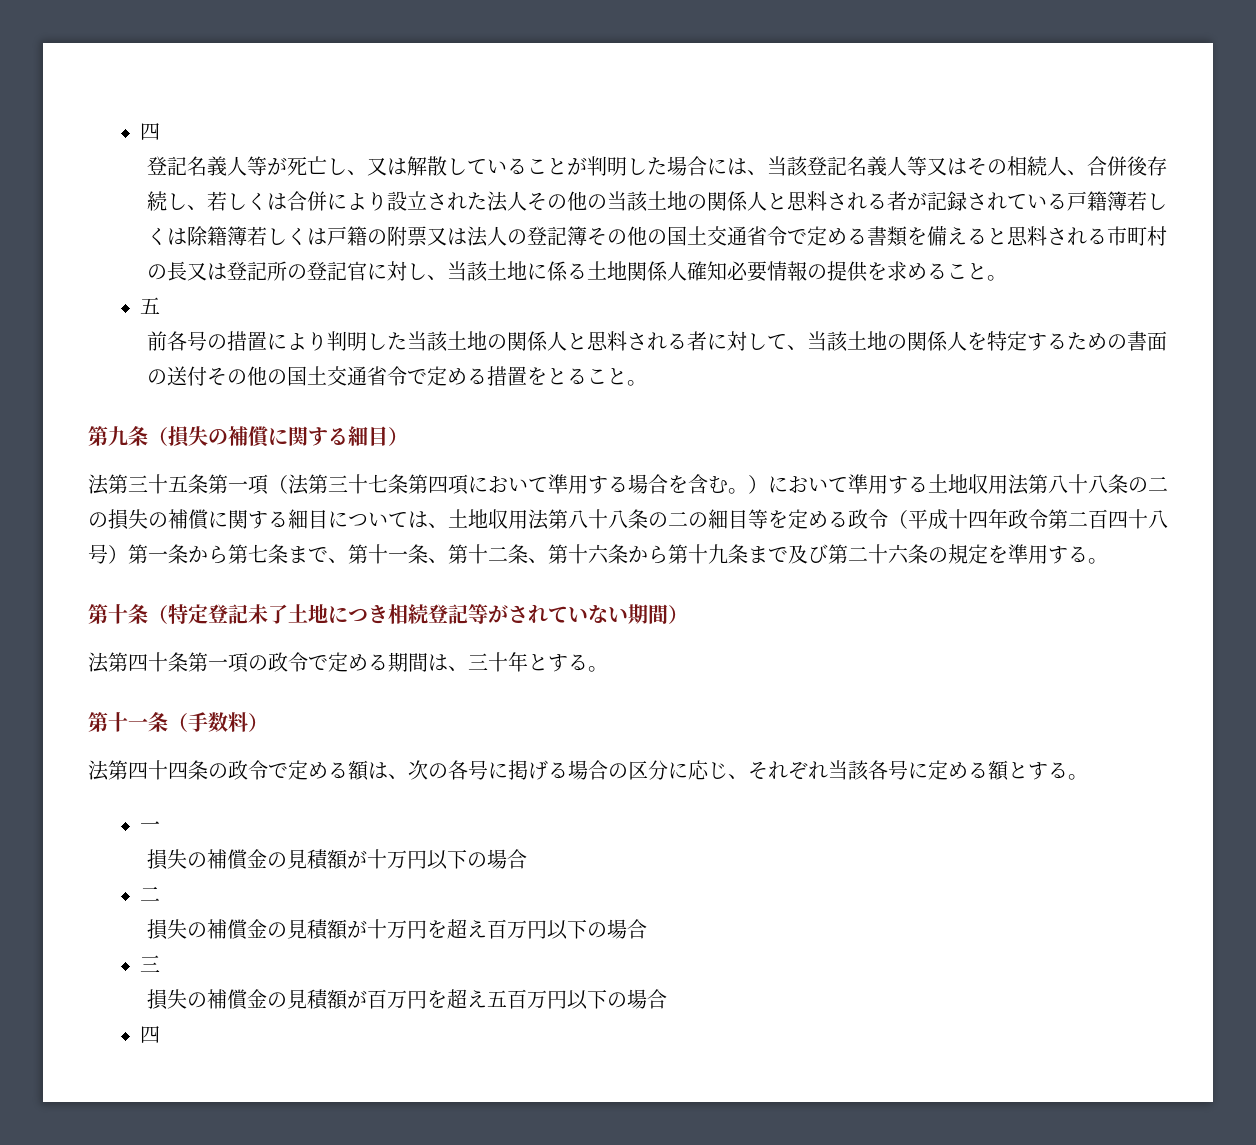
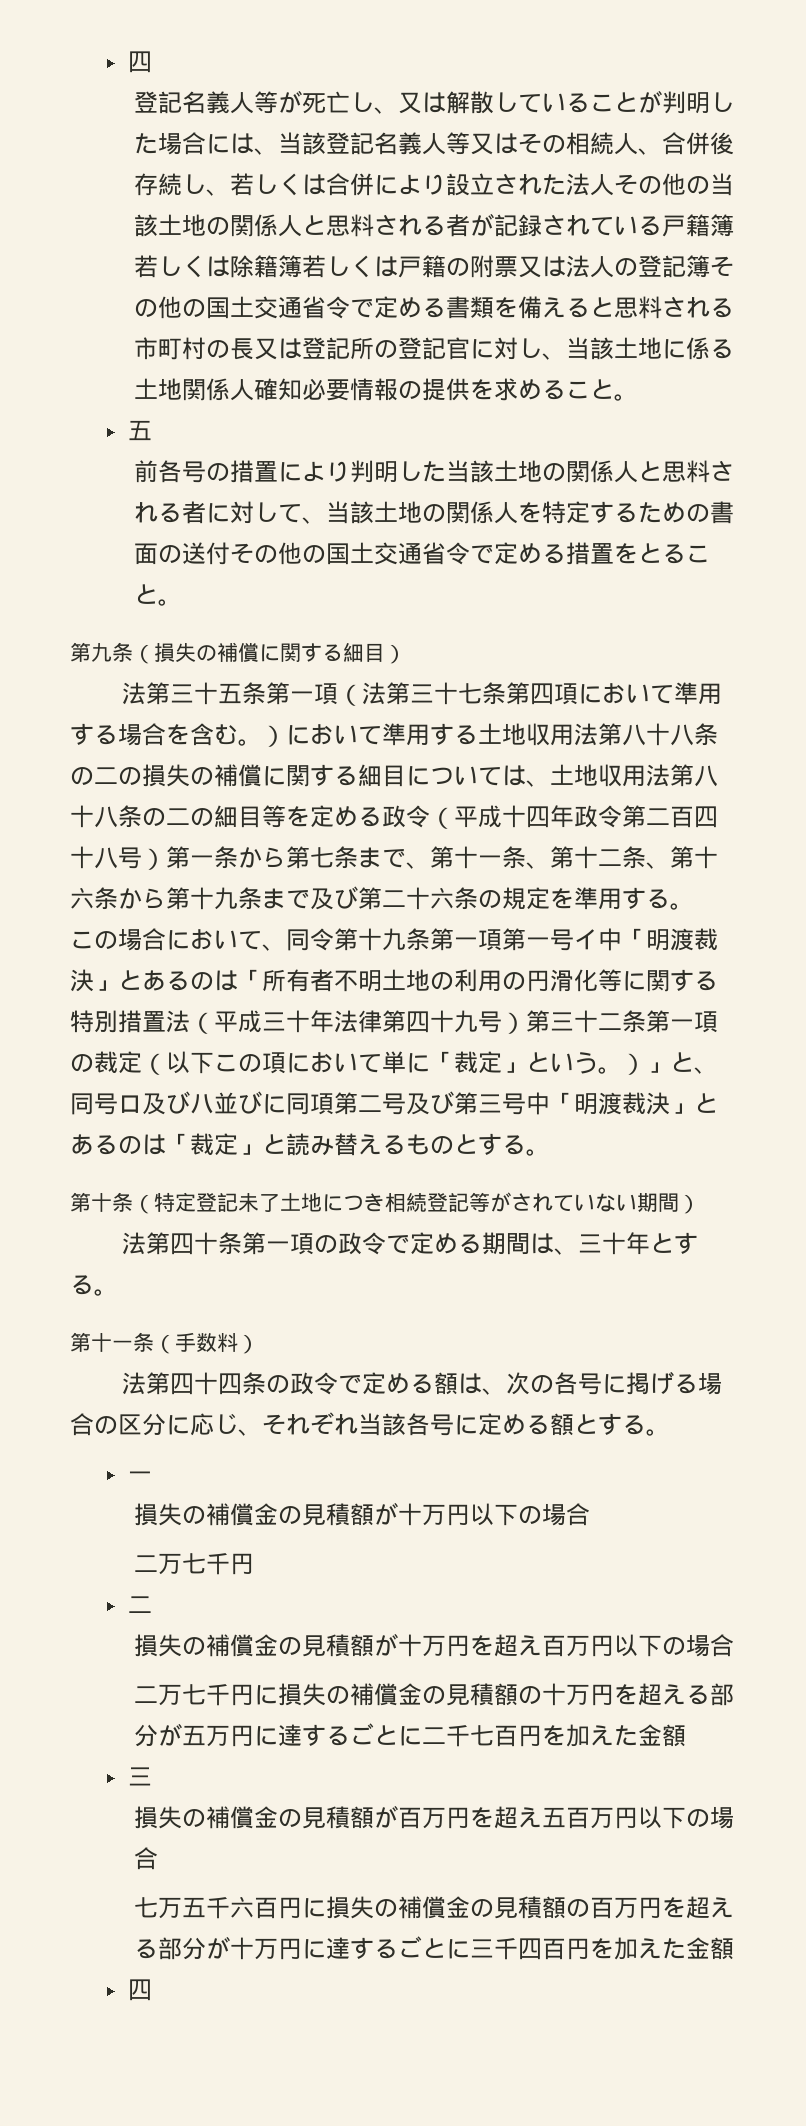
+ この場合において、同令第十九条第一項第一号イ中「明渡裁決」とあるのは「所有者不明土地の利用の円滑化等に関する特別措置法（平成三十年法律第四十九号）第三十二条第一項の裁定（以下この項において単に「裁定」という。）」と、同号ロ及びハ並びに同項第二号及び第三号中「明渡裁決」とあるのは「裁定」と読み替えるものとする。
  損失の補償金の見積額が十万円以下の場合
+ 二万七千円
+ 二万七千円に損失の補償金の見積額の十万円を超える部分が五万円に達するごとに二千七百円を加えた金額
+ 七万五千六百円に損失の補償金の見積額の百万円を超える部分が十万円に達するごとに三千四百円を加えた金額

